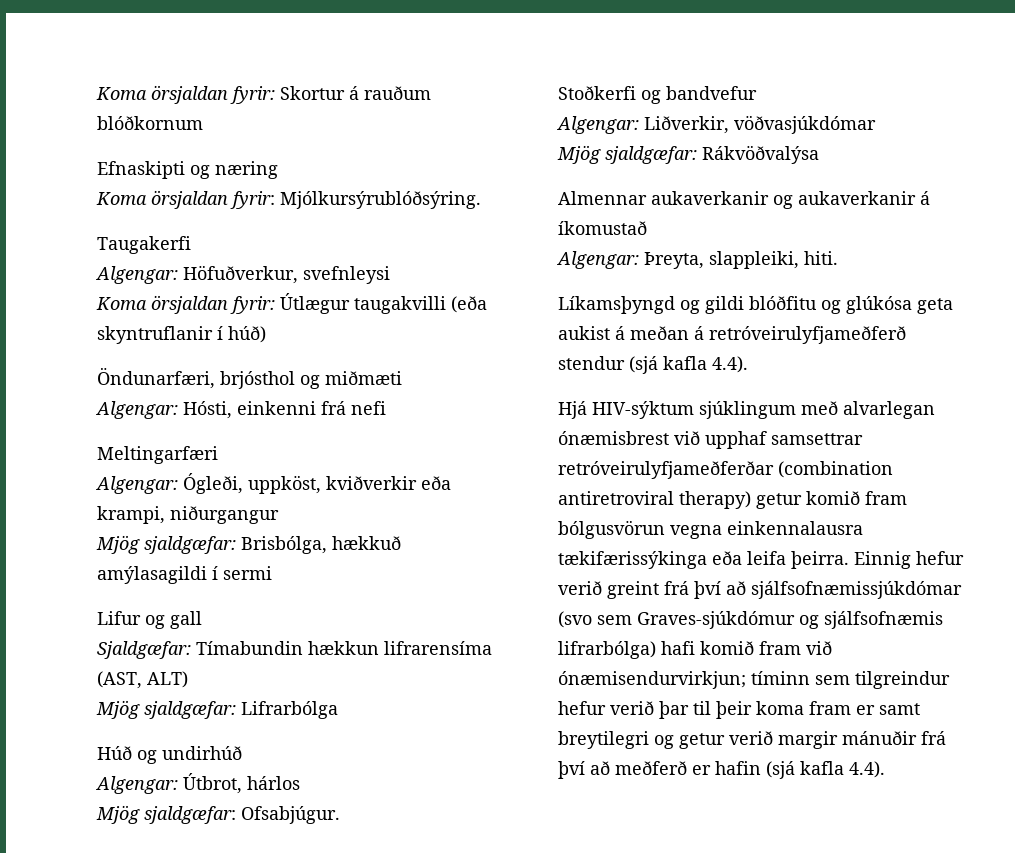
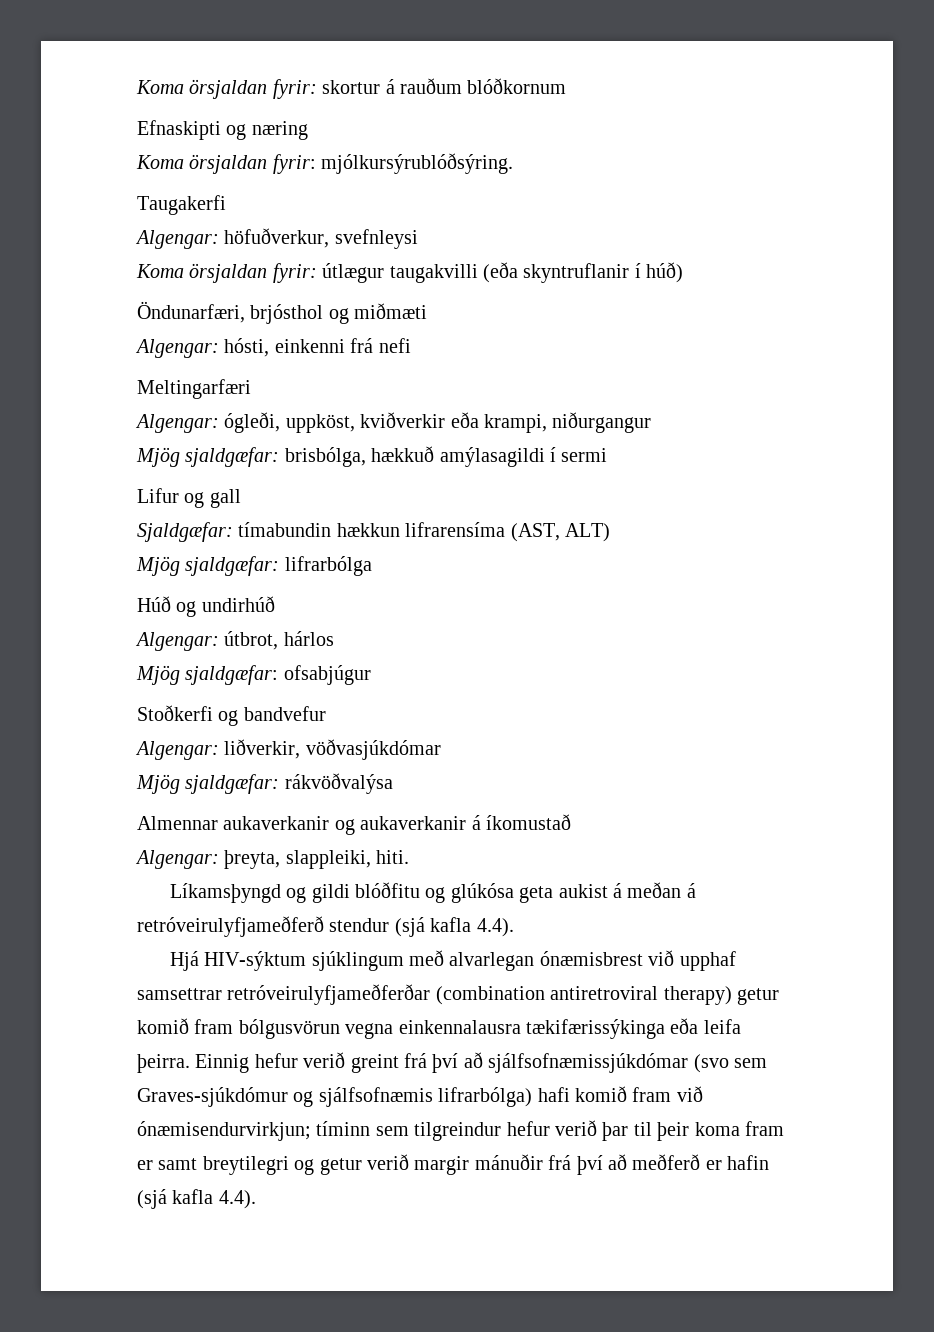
- Koma örsjaldan fyrir: Skortur á rauðum blóðkornum
+ Koma örsjaldan fyrir: skortur á rauðum blóðkornum
- Koma örsjaldan fyrir: Mjólkursýrublóðsýring.
+ Koma örsjaldan fyrir: mjólkursýrublóðsýring.
- Algengar: Höfuðverkur, svefnleysi
+ Algengar: höfuðverkur, svefnleysi
- Koma örsjaldan fyrir: Útlægur taugakvilli (eða skyntruflanir í húð)
+ Koma örsjaldan fyrir: útlægur taugakvilli (eða skyntruflanir í húð)
- Algengar: Hósti, einkenni frá nefi
+ Algengar: hósti, einkenni frá nefi
- Algengar: Ógleði, uppköst, kviðverkir eða krampi, niðurgangur
+ Algengar: ógleði, uppköst, kviðverkir eða krampi, niðurgangur
- Mjög sjaldgæfar: Brisbólga, hækkuð amýlasagildi í sermi
+ Mjög sjaldgæfar: brisbólga, hækkuð amýlasagildi í sermi
- Sjaldgæfar: Tímabundin hækkun lifrarensíma (AST, ALT)
+ Sjaldgæfar: tímabundin hækkun lifrarensíma (AST, ALT)
- Mjög sjaldgæfar: Lifrarbólga
+ Mjög sjaldgæfar: lifrarbólga
- Algengar: Útbrot, hárlos
+ Algengar: útbrot, hárlos
- Mjög sjaldgæfar: Ofsabjúgur.
+ Mjög sjaldgæfar: ofsabjúgur
- Algengar: Liðverkir, vöðvasjúkdómar
+ Algengar: liðverkir, vöðvasjúkdómar
- Mjög sjaldgæfar: Rákvöðvalýsa
+ Mjög sjaldgæfar: rákvöðvalýsa
- Algengar: Þreyta, slappleiki, hiti.
+ Algengar: þreyta, slappleiki, hiti.

